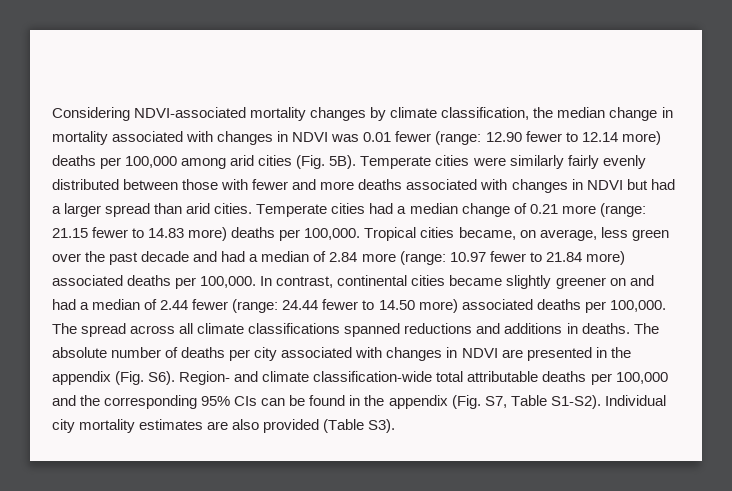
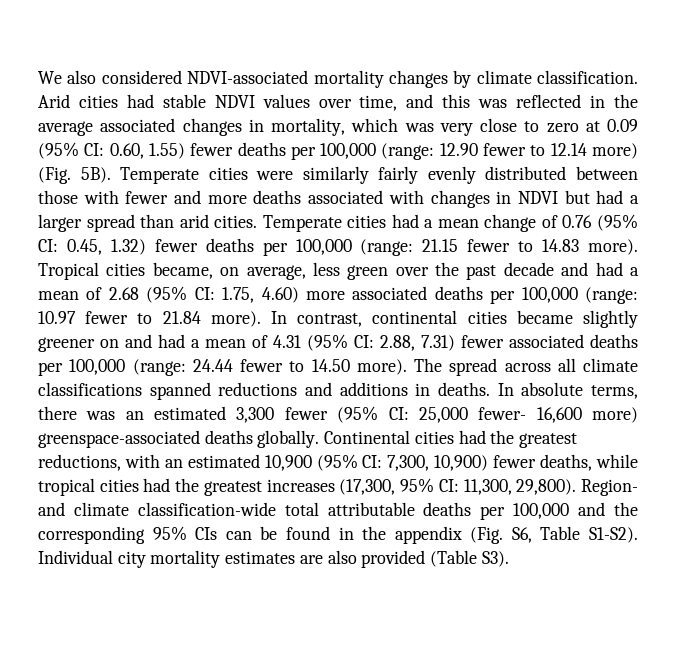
- Considering NDVI-associated mortality changes by climate classification, the median change in mortality associated with changes in NDVI was 0.01 fewer (range: 12.90 fewer to 12.14 more) deaths per 100,000 among arid cities (Fig. 5B).
+ We also considered NDVI-associated mortality changes by climate classification. Arid cities had stable NDVI values over time, and this was reflected in the average associated changes in mortality, which was very close to zero at 0.09 (95% CI: 0.60, 1.55) fewer deaths per 100,000 (range: 12.90 fewer to 12.14 more) (Fig. 5B).
- Temperate cities had a median change of 0.21 more (range: 21.15 fewer to 14.83 more) deaths per 100,000.
+ Temperate cities had a mean change of 0.76 (95% CI: 0.45, 1.32) fewer deaths per 100,000 (range: 21.15 fewer to 14.83 more).
- Tropical cities became, on average, less green over the past decade and had a median of 2.84 more (range: 10.97 fewer to 21.84 more) associated deaths per 100,000.
+ Tropical cities became, on average, less green over the past decade and had a mean of 2.68 (95% CI: 1.75, 4.60) more associated deaths per 100,000 (range: 10.97 fewer to 21.84 more).
- In contrast, continental cities became slightly greener on and had a median of 2.44 fewer (range: 24.44 fewer to 14.50 more) associated deaths per 100,000.
+ In contrast, continental cities became slightly greener on and had a mean of 4.31 (95% CI: 2.88, 7.31) fewer associated deaths per 100,000 (range: 24.44 fewer to 14.50 more).
- The absolute number of deaths per city associated with changes in NDVI are presented in the appendix (Fig. S6). Region- and climate classification-wide total attributable deaths per 100,000 and the corresponding 95% CIs can be found in the appendix (Fig. S7, Table S1-S2).
+ In absolute terms, there was an estimated 3,300 fewer (95% CI: 25,000 fewer- 16,600 more) greenspace-associated deaths globally. Continental cities had the greatest reductions, with an estimated 10,900 (95% CI: 7,300, 10,900) fewer deaths, while tropical cities had the greatest increases (17,300, 95% CI: 11,300, 29,800). Region- and climate classification-wide total attributable deaths per 100,000 and the corresponding 95% CIs can be found in the appendix (Fig. S6, Table S1-S2).

